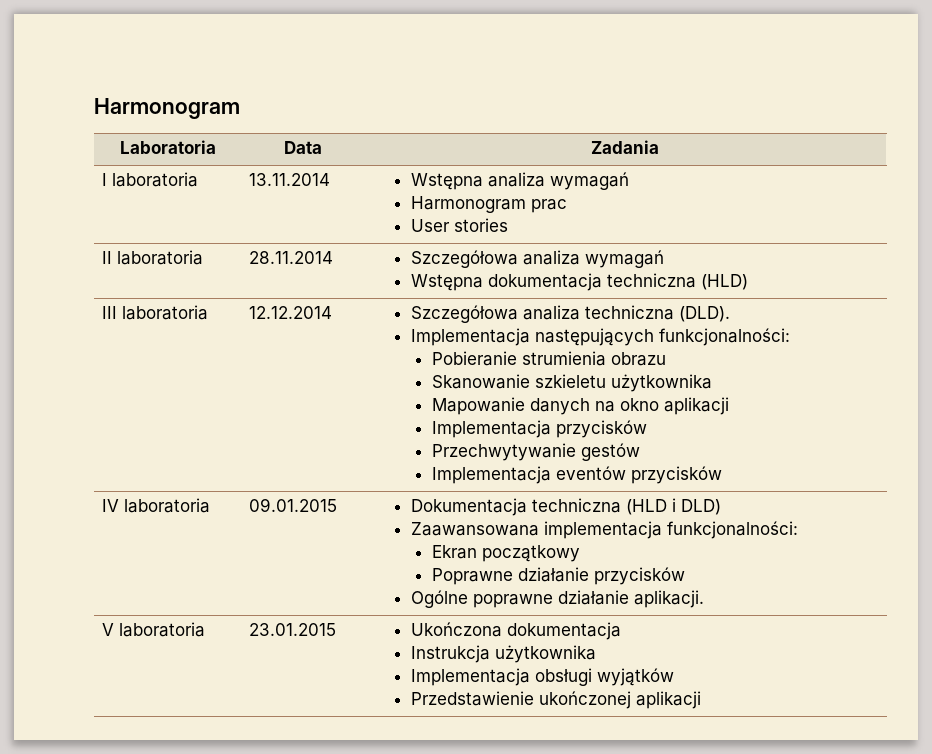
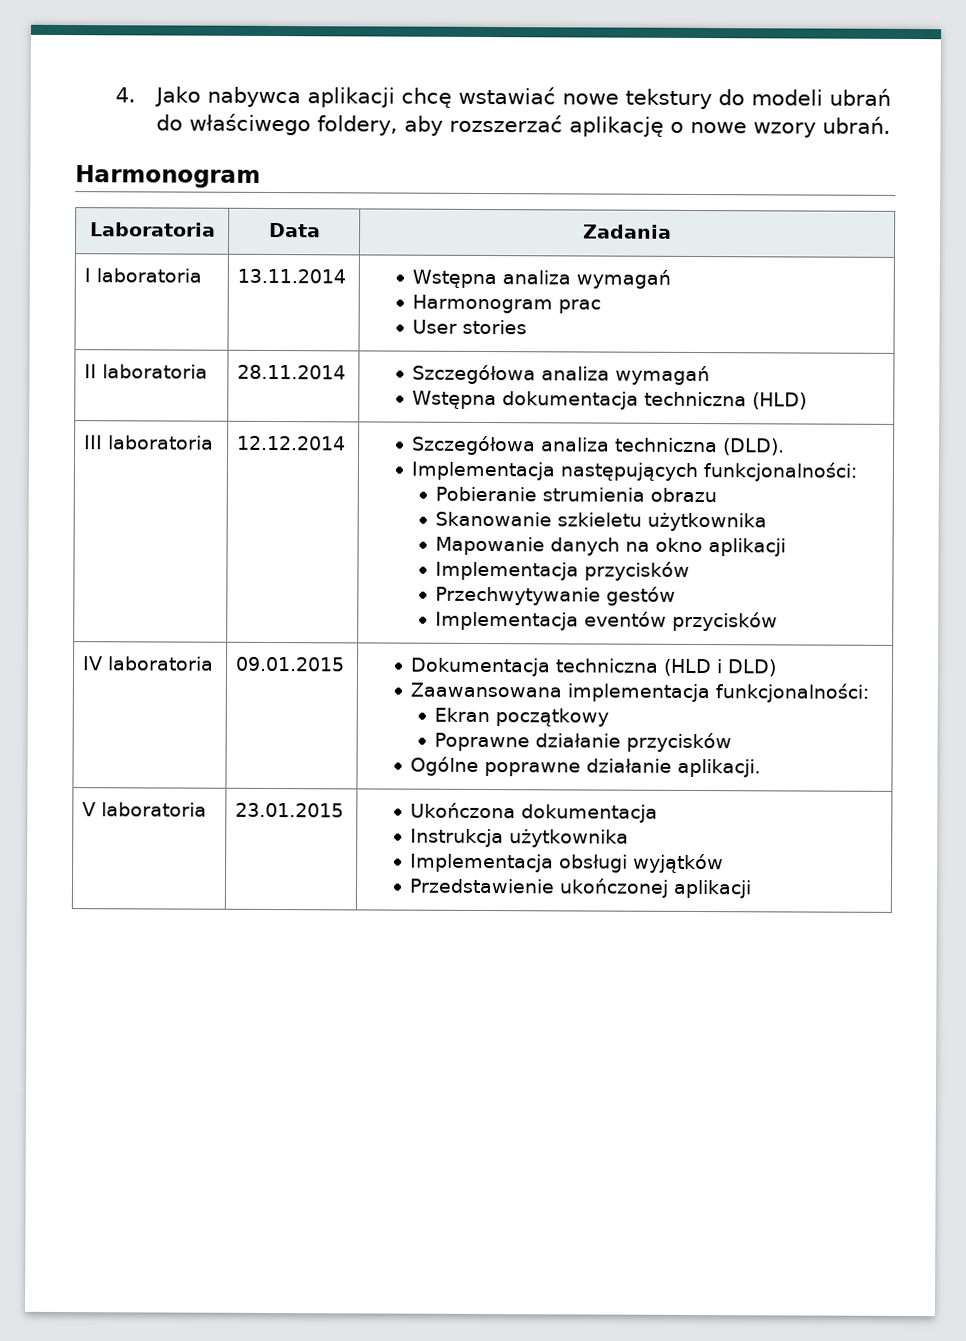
+ 4. Jako nabywca aplikacji chcę wstawiać nowe tekstury do modeli ubrań do właściwego foldery, aby rozszerzać aplikację o nowe wzory ubrań.

